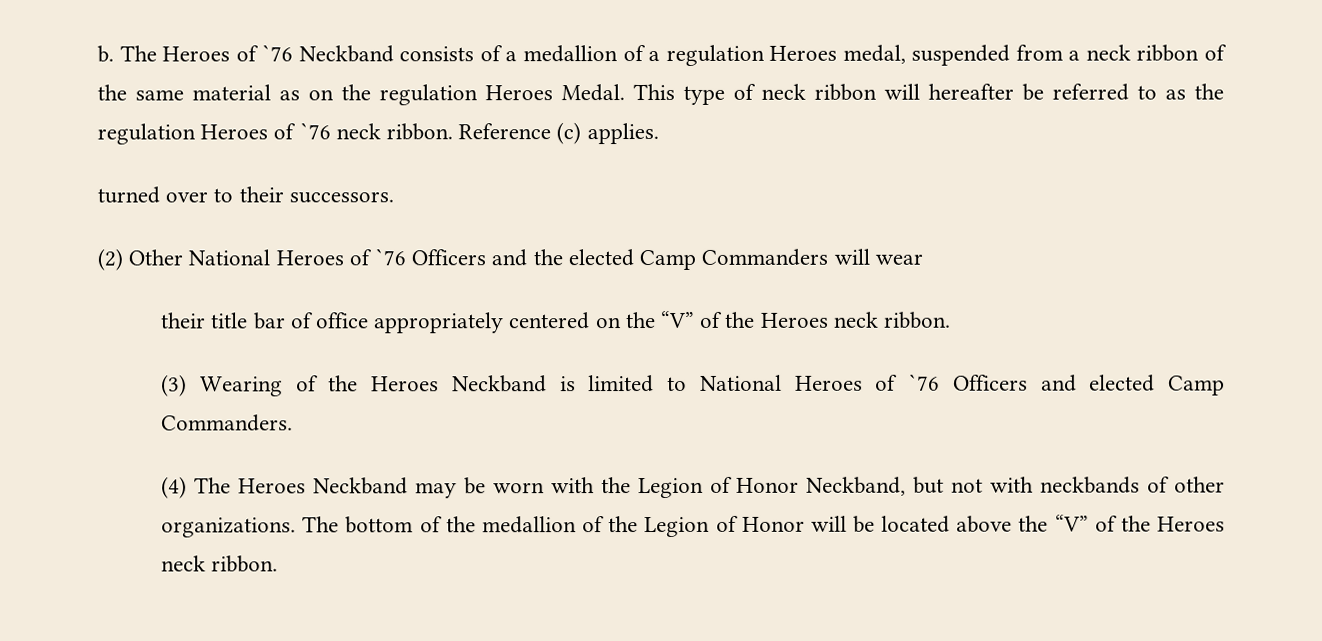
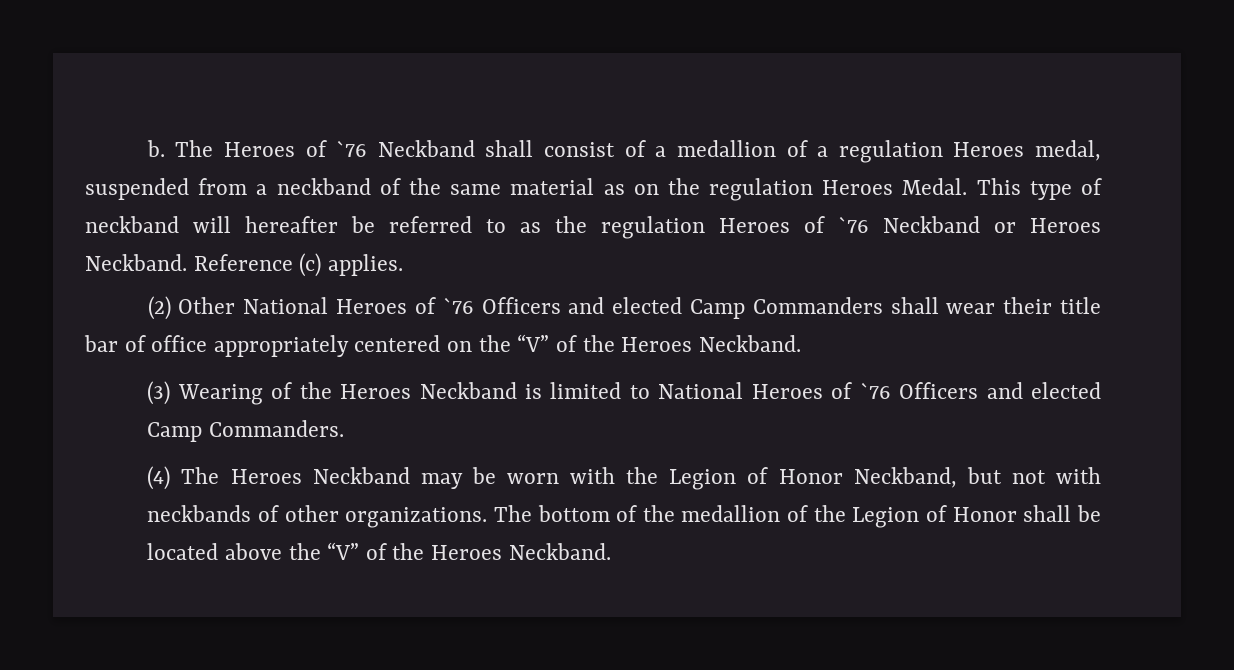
- The Heroes of `76 Neckband consists of a medallion of a regulation Heroes medal, suspended from a neck ribbon of the same material as on the regulation Heroes Medal.
+ The Heroes of `76 Neckband shall consist of a medallion of a regulation Heroes medal, suspended from a neckband of the same material as on the regulation Heroes Medal.
- This type of neck ribbon will hereafter be referred to as the regulation Heroes of `76 neck ribbon.
+ This type of neckband will hereafter be referred to as the regulation Heroes of `76 Neckband or Heroes Neckband.
- turned over to their successors.
- (2) Other National Heroes of `76 Officers and the elected Camp Commanders will wear
- their title bar of office appropriately centered on the “V” of the Heroes neck ribbon.
+ (2) Other National Heroes of `76 Officers and elected Camp Commanders shall wear their title bar of office appropriately centered on the “V” of the Heroes Neckband.
- The bottom of the medallion of the Legion of Honor will be located above the “V” of the Heroes neck ribbon.
+ The bottom of the medallion of the Legion of Honor shall be located above the “V” of the Heroes Neckband.

